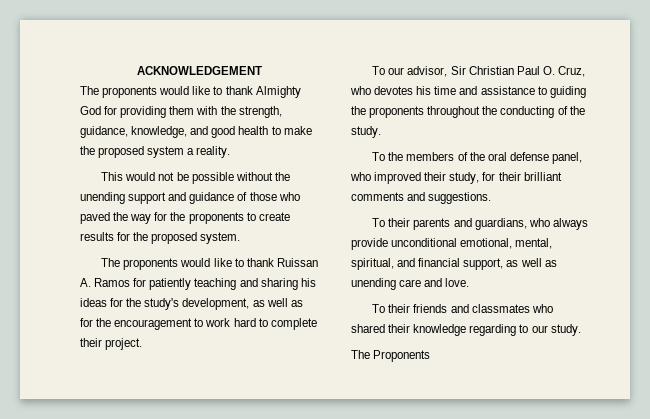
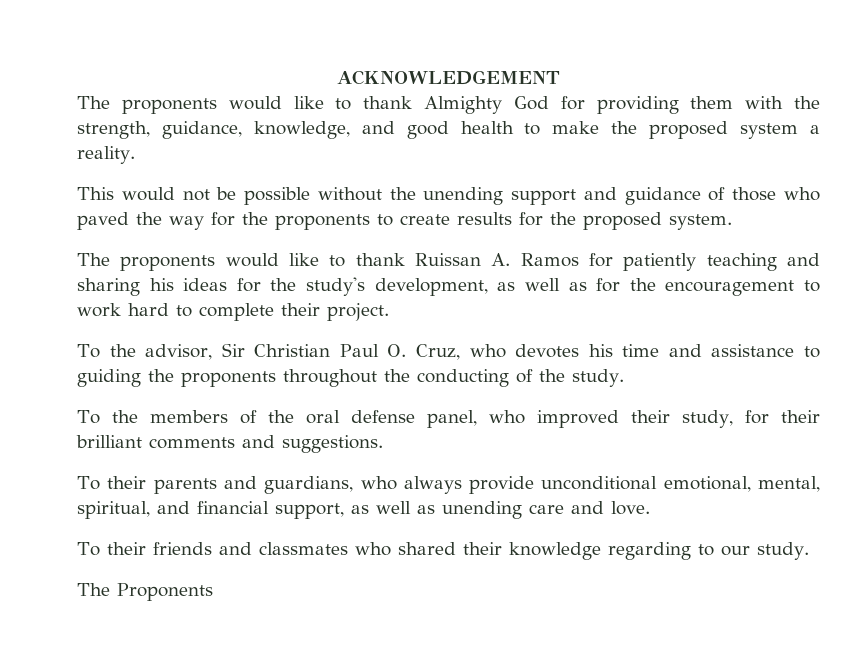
- To our advisor, Sir Christian Paul O. Cruz, who devotes his time and assistance to guiding the proponents throughout the conducting of the study.
+ To the advisor, Sir Christian Paul O. Cruz, who devotes his time and assistance to guiding the proponents throughout the conducting of the study.

